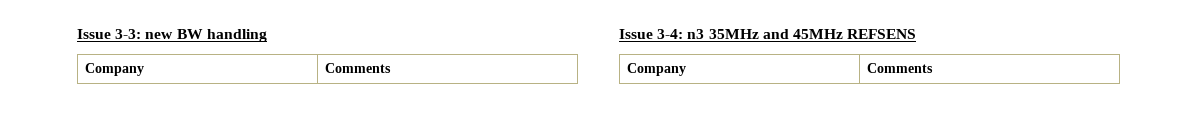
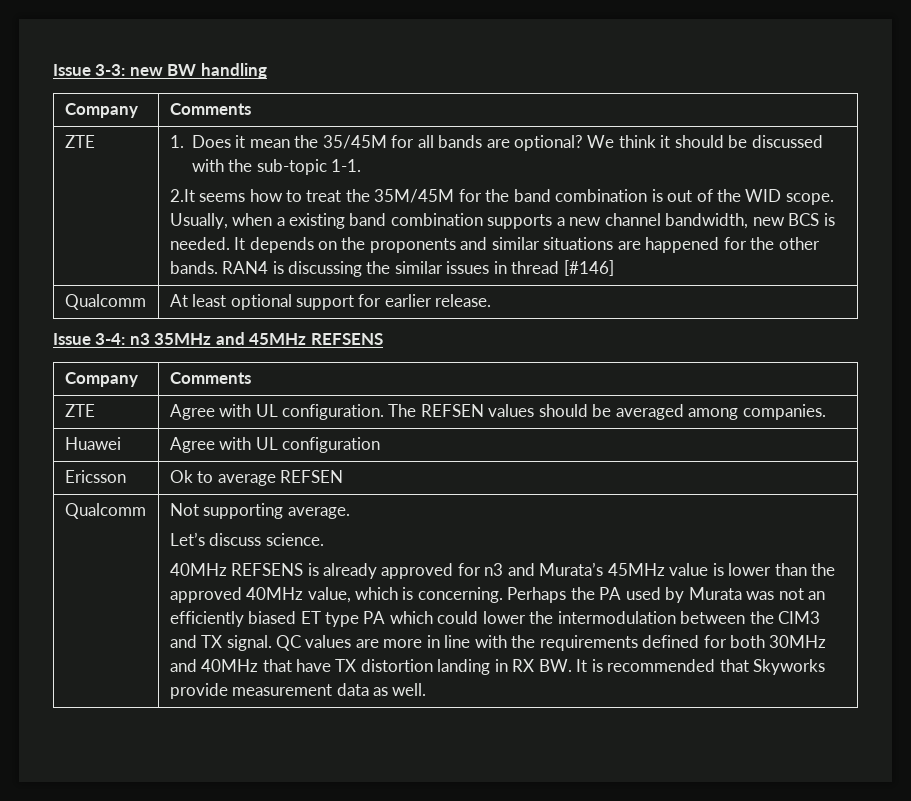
+ ZTE | 1. Does it mean the 35/45M for all bands are optional? We think it should be discussed with the sub-topic 1-1.
+ 2.It seems how to treat the 35M/45M for the band combination is out of the WID scope. Usually, when a existing band combination supports a new channel bandwidth, new BCS is needed. It depends on the proponents and similar situations are happened for the other bands. RAN4 is discussing the similar issues in thread [#146]
+ Qualcomm | At least optional support for earlier release.
+ ZTE | Agree with UL configuration. The REFSEN values should be averaged among companies.
+ Huawei | Agree with UL configuration
+ Ericsson | Ok to average REFSEN
+ Qualcomm | Not supporting average.
+ Let’s discuss science.
+ 40MHz REFSENS is already approved for n3 and Murata’s 45MHz value is lower than the approved 40MHz value, which is concerning. Perhaps the PA used by Murata was not an efficiently biased ET type PA which could lower the intermodulation between the CIM3 and TX signal. QC values are more in line with the requirements defined for both 30MHz and 40MHz that have TX distortion landing in RX BW. It is recommended that Skyworks provide measurement data as well.

